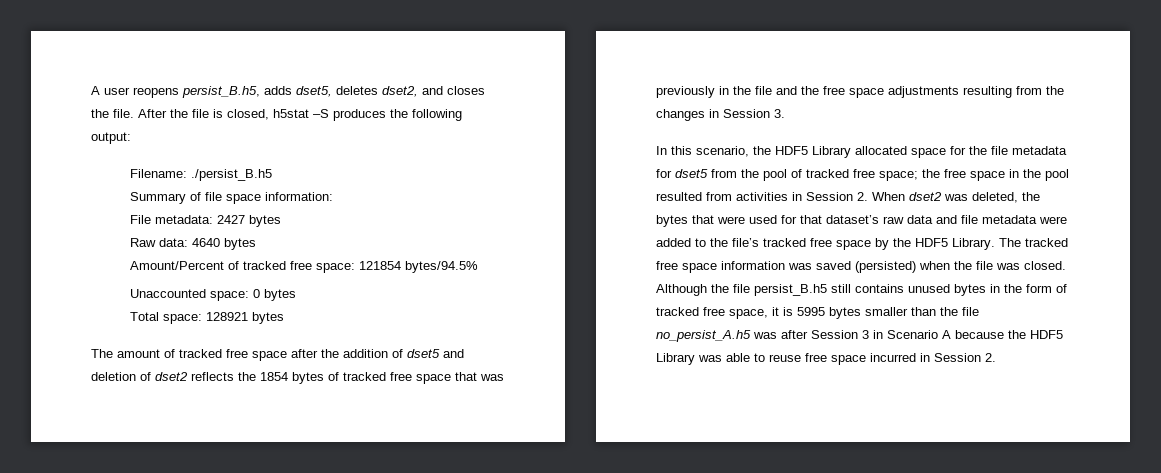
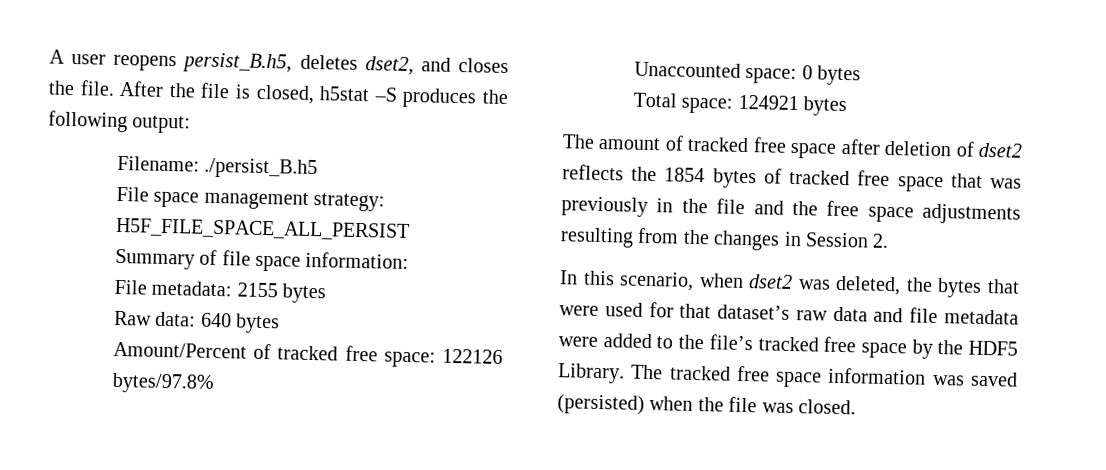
- A user reopens persist_B.h5, adds dset5, deletes dset2, and closes the file.
+ A user reopens persist_B.h5, deletes dset2, and closes the file.
+ File space management strategy: H5F_FILE_SPACE_ALL_PERSIST
- File metadata: 2427 bytes
+ File metadata: 2155 bytes
- Raw data: 4640 bytes
+ Raw data: 640 bytes
- Amount/Percent of tracked free space: 121854 bytes/94.5%
+ Amount/Percent of tracked free space: 122126 bytes/97.8%
- Total space: 128921 bytes
+ Total space: 124921 bytes
- The amount of tracked free space after the addition of dset5 and deletion of dset2 reflects the 1854 bytes of tracked free space that was previously in the file and the free space adjustments resulting from the changes in Session 3.
+ The amount of tracked free space after deletion of dset2 reflects the 1854 bytes of tracked free space that was previously in the file and the free space adjustments resulting from the changes in Session 2.
- In this scenario, the HDF5 Library allocated space for the file metadata for dset5 from the pool of tracked free space; the free space in the pool resulted from activities in Session 2. When dset2 was deleted, the bytes that were used for that dataset’s raw data and file metadata were added to the file’s tracked free space by the HDF5 Library.
+ In this scenario, when dset2 was deleted, the bytes that were used for that dataset’s raw data and file metadata were added to the file’s tracked free space by the HDF5 Library.
- Although the file persist_B.h5 still contains unused bytes in the form of tracked free space, it is 5995 bytes smaller than the file no_persist_A.h5 was after Session 3 in Scenario A because the HDF5 Library was able to reuse free space incurred in Session 2.

